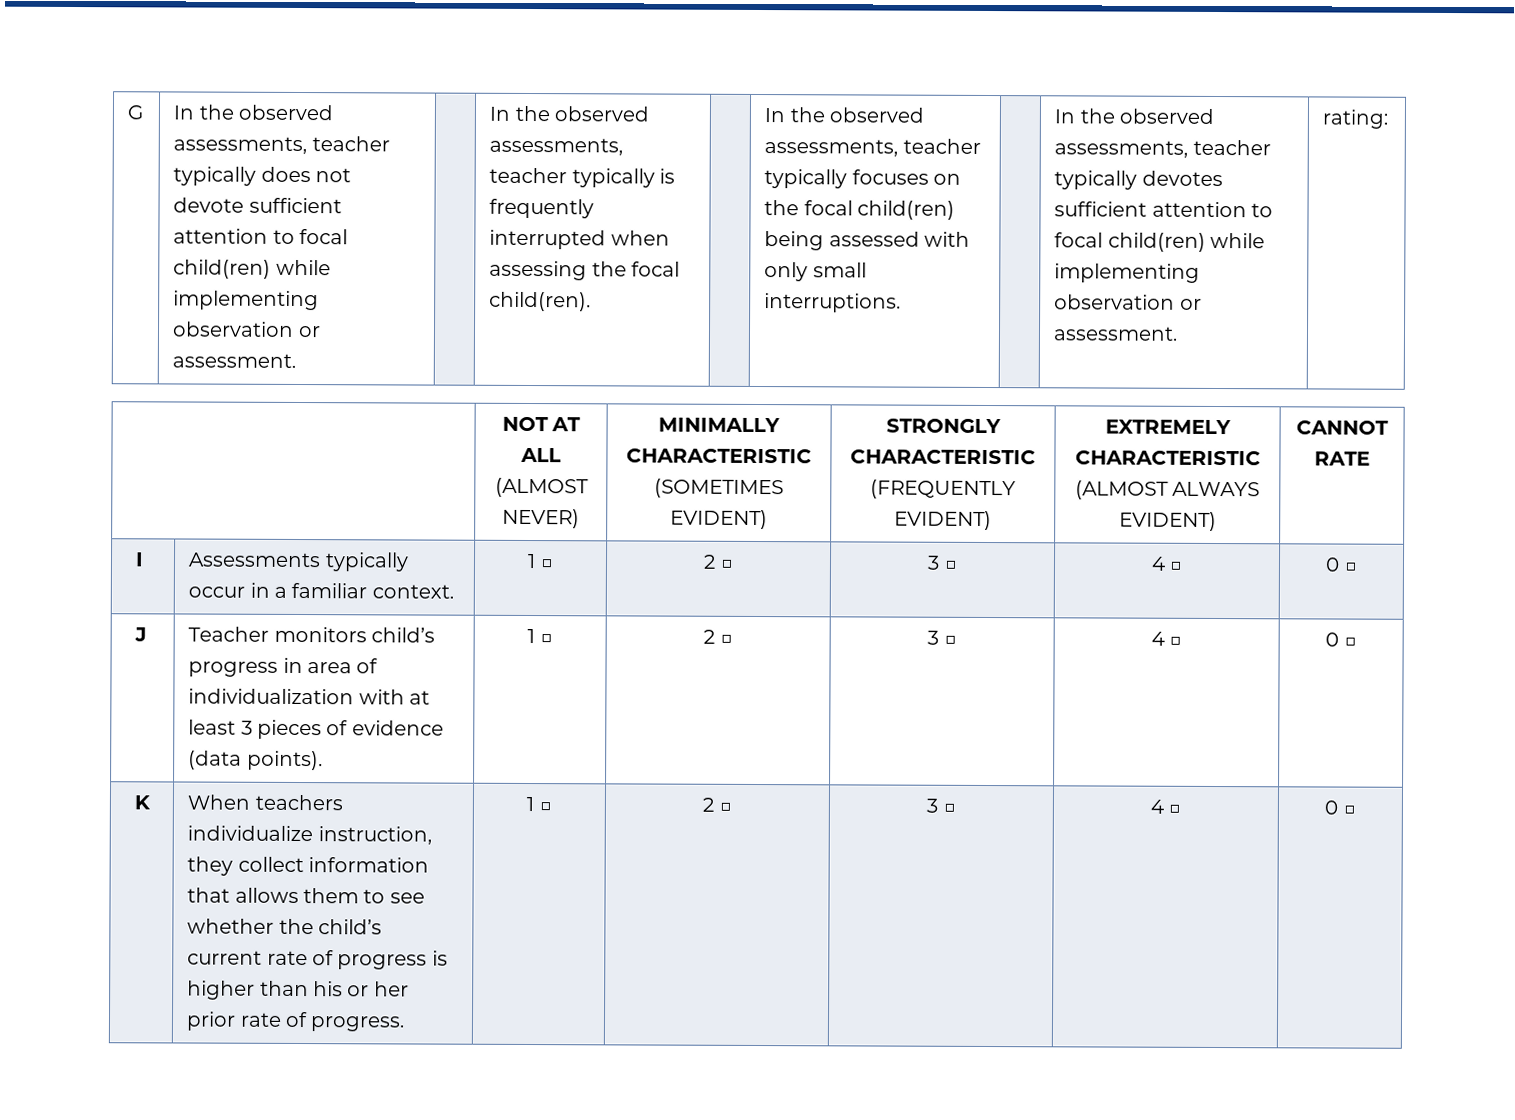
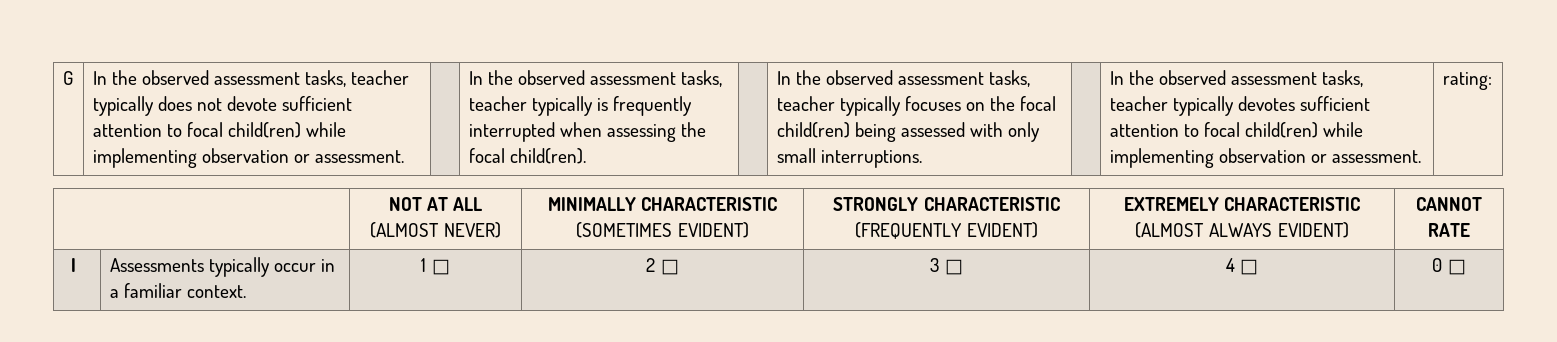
- In the observed assessments, teacher typically does not devote sufficient attention to focal child(ren) while implementing observation or assessment.
+ In the observed assessment tasks, teacher typically does not devote sufficient attention to focal child(ren) while implementing observation or assessment.
- In the observed assessments, teacher typically is frequently interrupted when assessing the focal child(ren).
+ In the observed assessment tasks, teacher typically is frequently interrupted when assessing the focal child(ren).
- In the observed assessments, teacher typically focuses on the focal child(ren) being assessed with only small interruptions.
+ In the observed assessment tasks, teacher typically focuses on the focal child(ren) being assessed with only small interruptions.
- In the observed assessments, teacher typically devotes sufficient attention to focal child(ren) while implementing observation or assessment.
+ In the observed assessment tasks, teacher typically devotes sufficient attention to focal child(ren) while implementing observation or assessment.
- J | Teacher monitors child’s progress in area of individualization with at least 3 pieces of evidence (data points). | 1 □ | 2 □ | 3 □ | 4 □ | 0 □
- K | When teachers individualize instruction, they collect information that allows them to see whether the child’s current rate of progress is higher than his or her prior rate of progress. | 1 □ | 2 □ | 3 □ | 4 □ | 0 □

